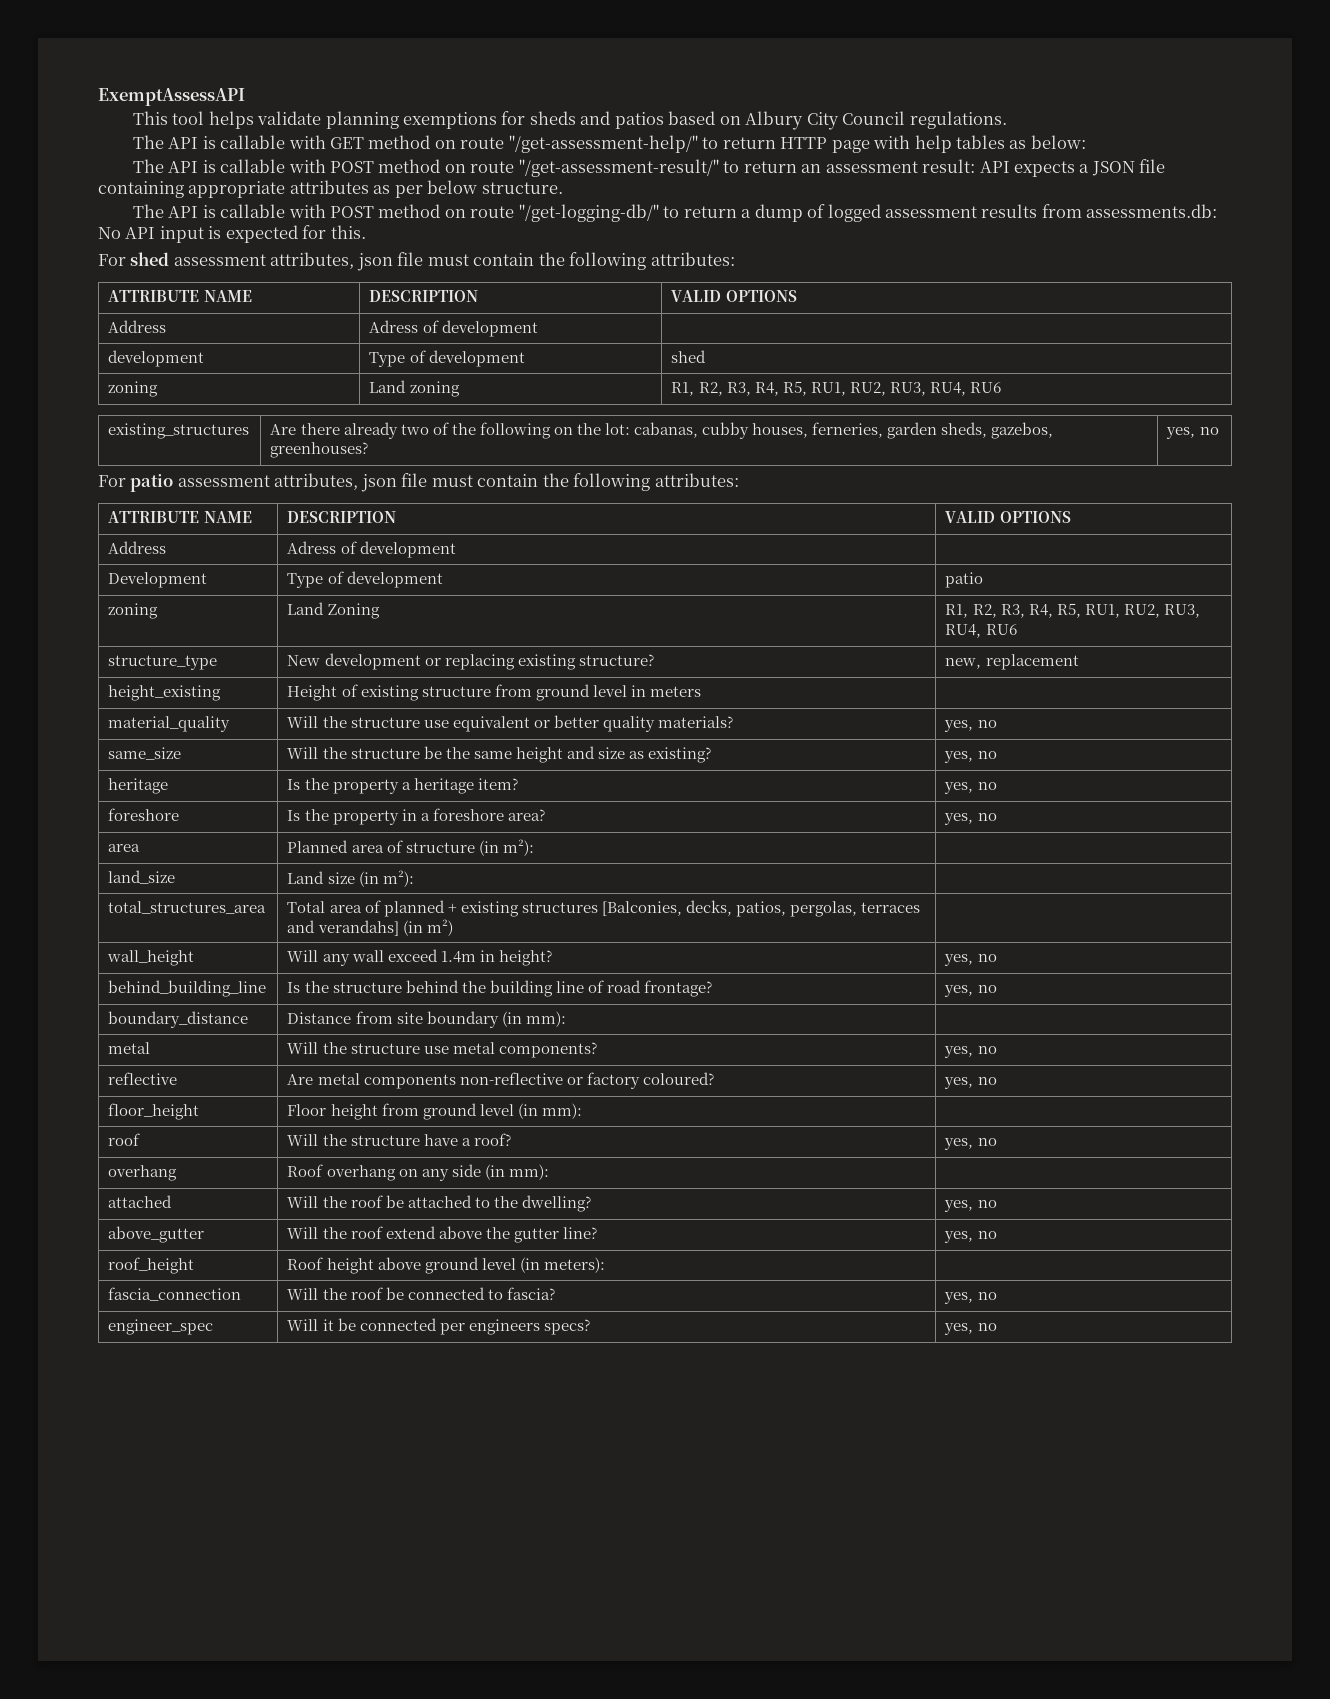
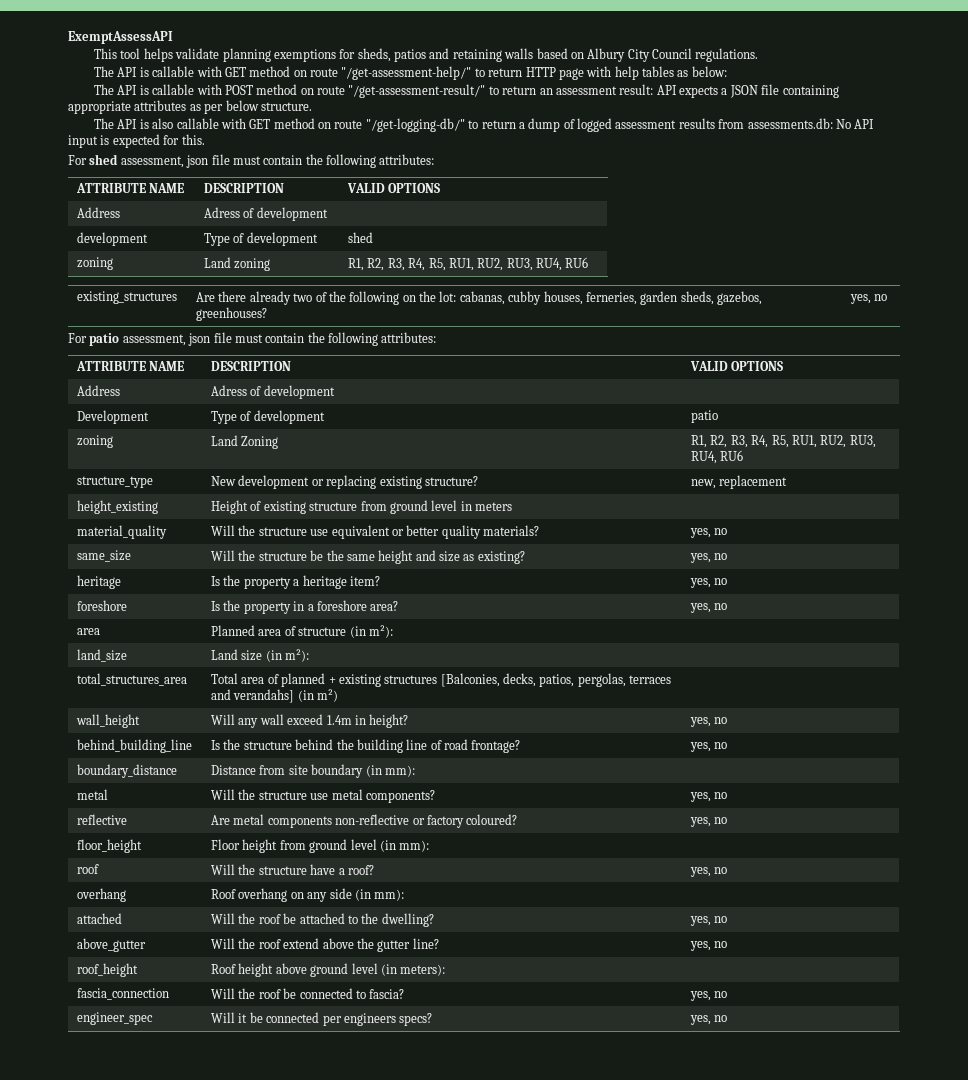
- This tool helps validate planning exemptions for sheds and patios based on Albury City Council regulations.
+ This tool helps validate planning exemptions for sheds, patios and retaining walls based on Albury City Council regulations.
- The API is callable with POST method on route "/get-logging-db/" to return a dump of logged assessment results from assessments.db: No API input is expected for this.
+ The API is also callable with GET method on route "/get-logging-db/" to return a dump of logged assessment results from assessments.db: No API input is expected for this.
- For shed assessment attributes, json file must contain the following attributes:
+ For shed assessment, json file must contain the following attributes:
- For patio assessment attributes, json file must contain the following attributes:
+ For patio assessment, json file must contain the following attributes:

